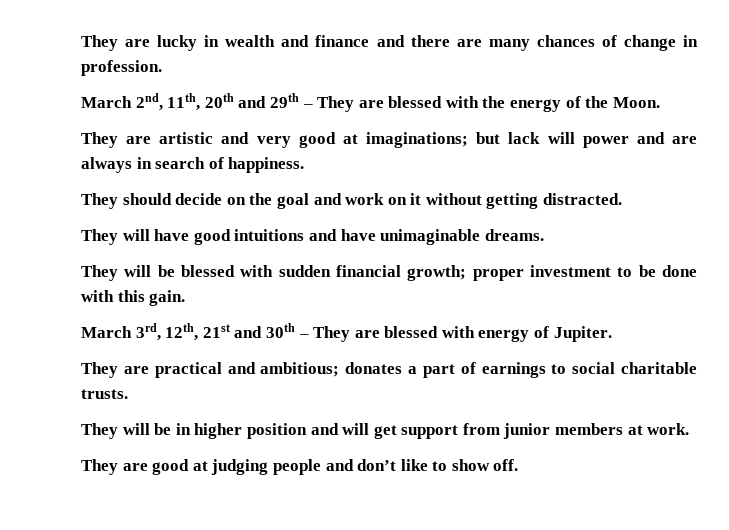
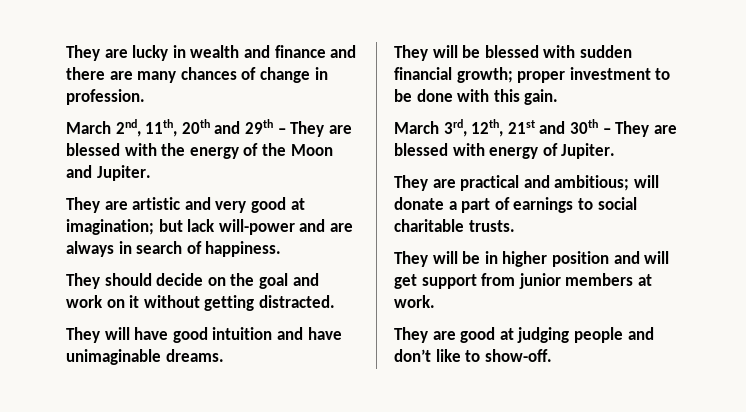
- March 2nd, 11th, 20th and 29th – They are blessed with the energy of the Moon.
+ March 2nd, 11th, 20th and 29th – They are blessed with the energy of the Moon and Jupiter.
- They are artistic and very good at imaginations; but lack will power and are always in search of happiness.
+ They are artistic and very good at imagination; but lack will-power and are always in search of happiness.
- They will have good intuitions and have unimaginable dreams.
+ They will have good intuition and have unimaginable dreams.
- They are practical and ambitious; donates a part of earnings to social charitable trusts.
+ They are practical and ambitious; will donate a part of earnings to social charitable trusts.
- They are good at judging people and don’t like to show off.
+ They are good at judging people and don’t like to show-off.

